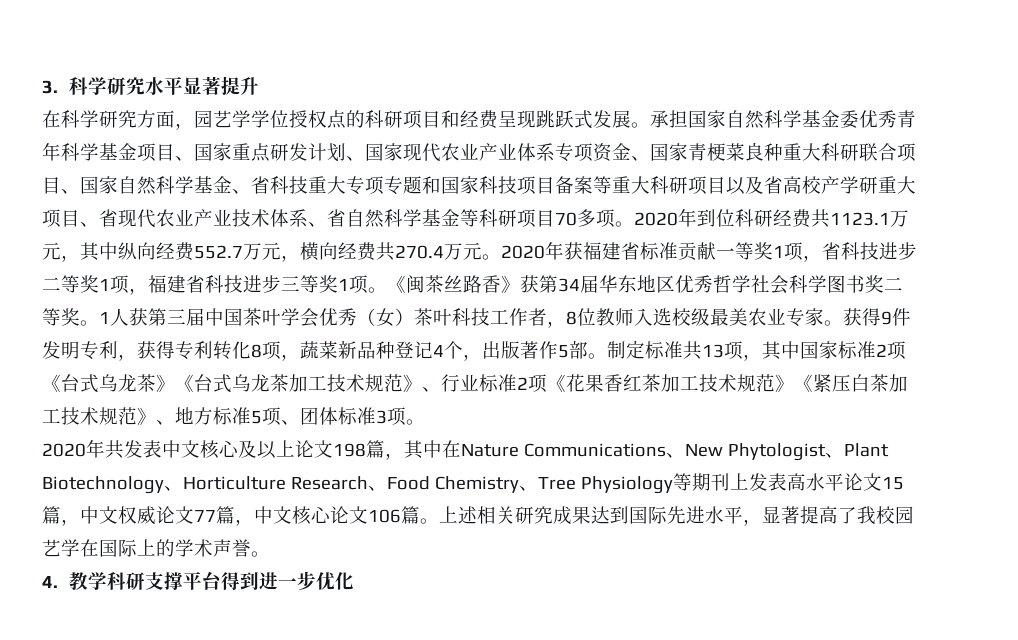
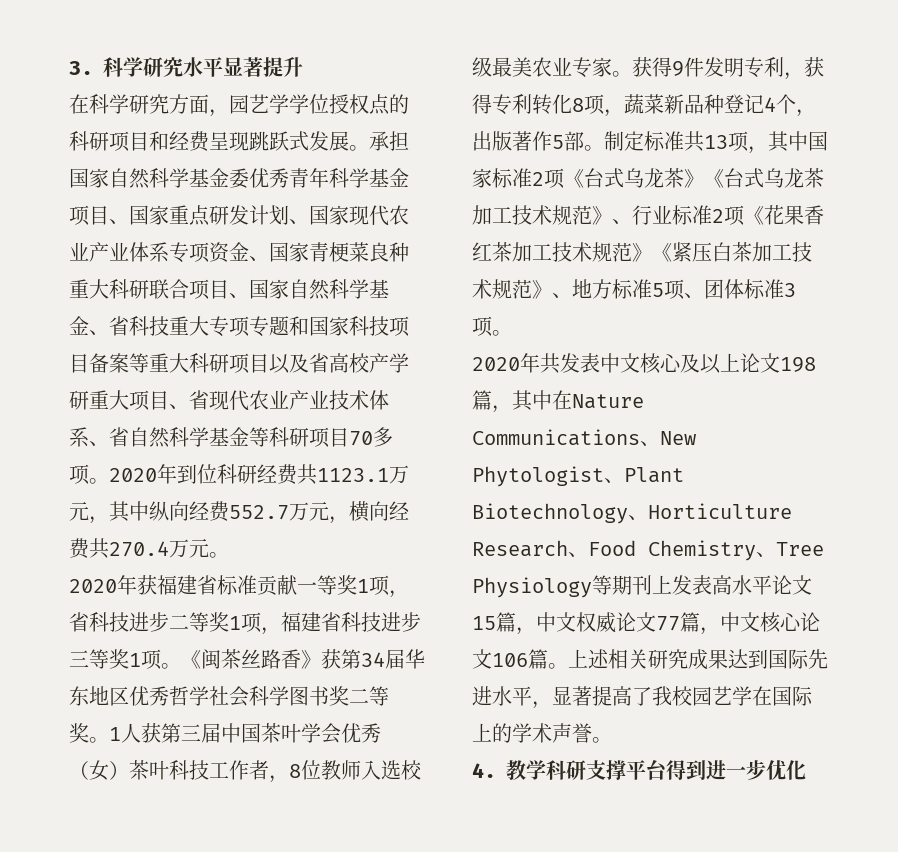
- 2020年到位科研经费共1123.1万元，其中纵向经费552.7万元，横向经费共270.4万元。2020年获福建省标准贡献一等奖1项，省科技进步二等奖1项，福建省科技进步三等奖1项。
+ 2020年到位科研经费共1123.1万元，其中纵向经费552.7万元，横向经费共270.4万元。
+ 2020年获福建省标准贡献一等奖1项，省科技进步二等奖1项，福建省科技进步三等奖1项。

